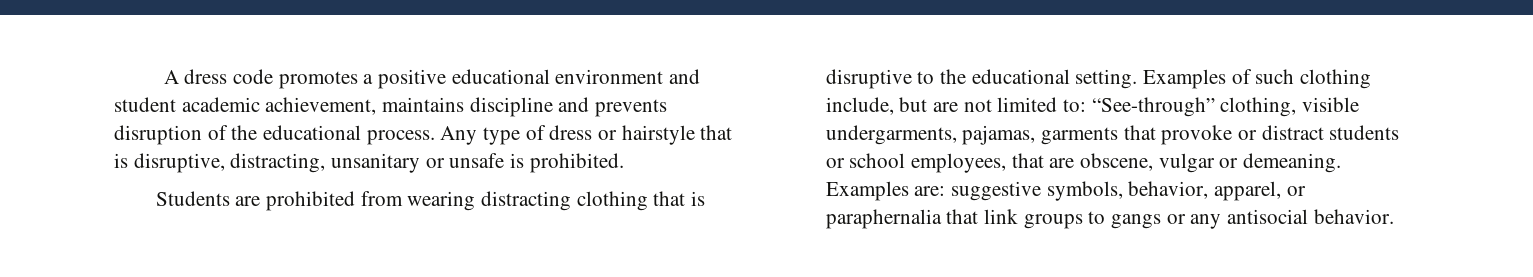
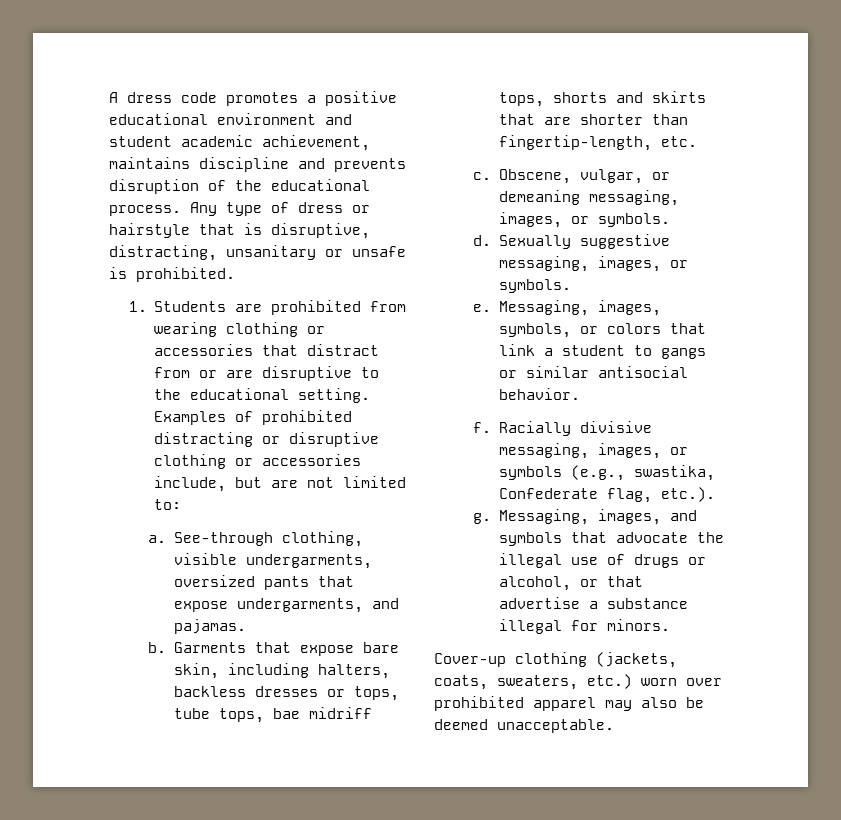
- Students are prohibited from wearing distracting clothing that is disruptive to the educational setting.
+ 1. Students are prohibited from wearing clothing or accessories that distract from or are disruptive to the educational setting.
- Examples of such clothing include, but are not limited to: “See-through” clothing, visible undergarments, pajamas, garments that provoke or distract students or school employees, that are obscene, vulgar or demeaning. Examples are: suggestive symbols, behavior, apparel, or paraphernalia that link groups to gangs or any antisocial behavior.
+ Examples of prohibited distracting or disruptive clothing or accessories include, but are not limited to:
+ a. See-through clothing, visible undergarments, oversized pants that expose undergarments, and pajamas.
+ b. Garments that expose bare skin, including halters, backless dresses or tops, tube tops, bae midriff tops, shorts and skirts that are shorter than fingertip-length, etc.
+ c. Obscene, vulgar, or demeaning messaging, images, or symbols.
+ d. Sexually suggestive messaging, images, or symbols.
+ e. Messaging, images, symbols, or colors that link a student to gangs or similar antisocial behavior.
+ f. Racially divisive messaging, images, or symbols (e.g., swastika, Confederate flag, etc.).
+ g. Messaging, images, and symbols that advocate the illegal use of drugs or alcohol, or that advertise a substance illegal for minors.
+ Cover-up clothing (jackets, coats, sweaters, etc.) worn over prohibited apparel may also be deemed unacceptable.

